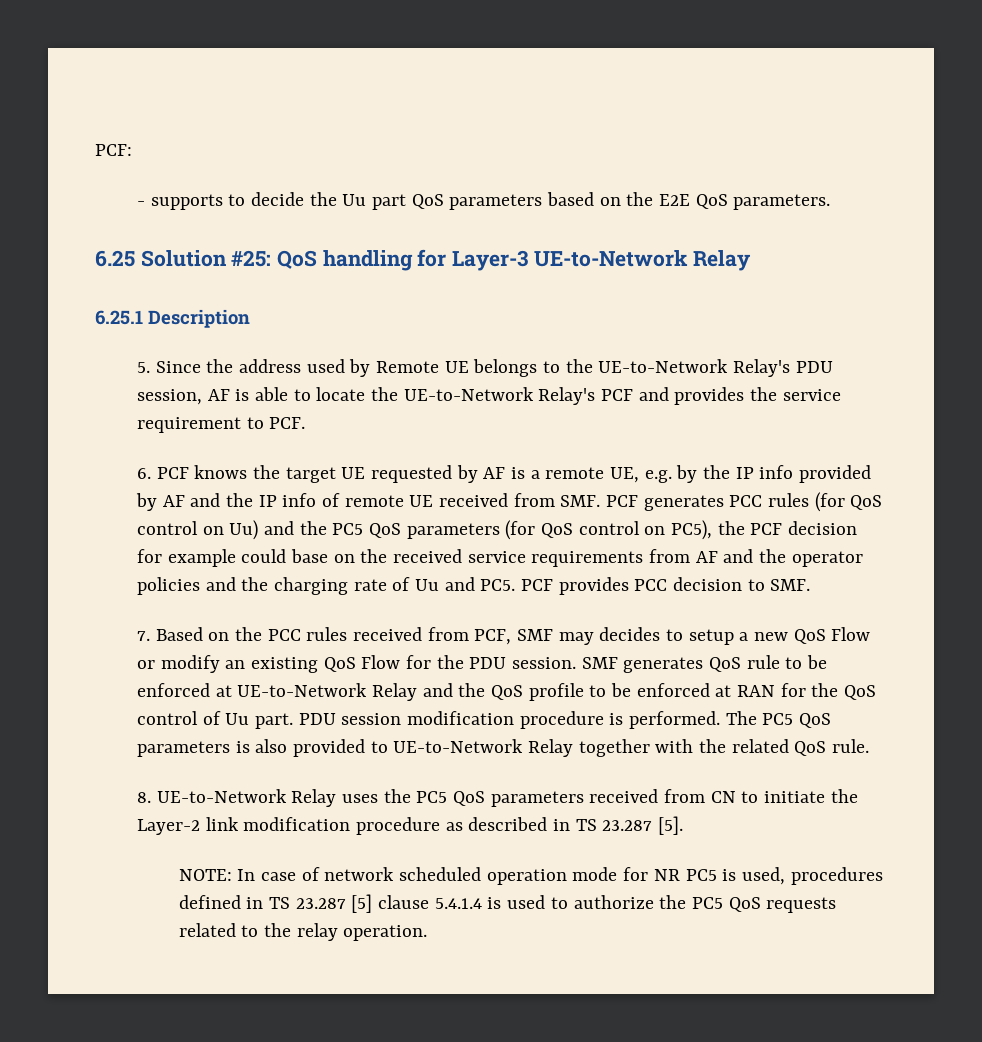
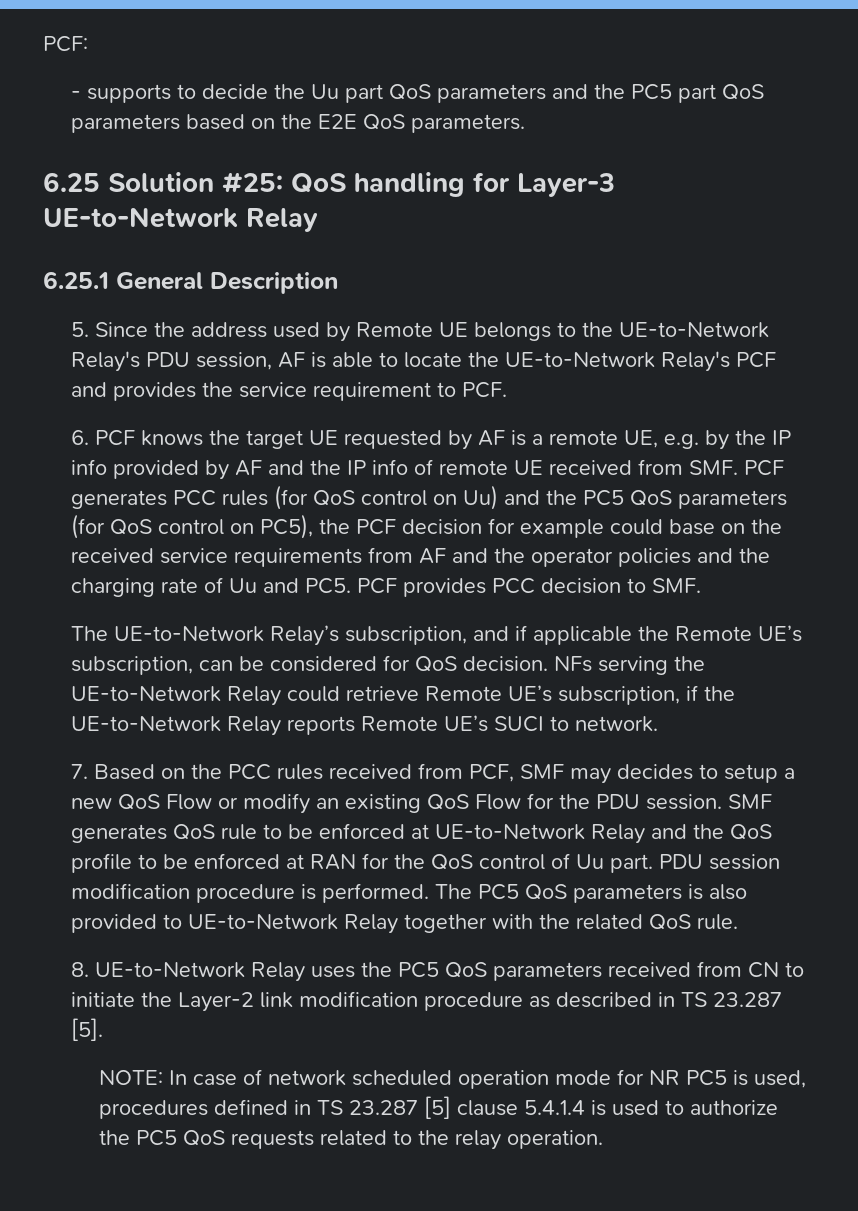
- - supports to decide the Uu part QoS parameters based on the E2E QoS parameters.
+ - supports to decide the Uu part QoS parameters and the PC5 part QoS parameters based on the E2E QoS parameters.
- 6.25.1 Description
+ 6.25.1 General Description
+ The UE-to-Network Relay’s subscription, and if applicable the Remote UE’s subscription, can be considered for QoS decision. NFs serving the UE-to-Network Relay could retrieve Remote UE’s subscription, if the UE-to-Network Relay reports Remote UE’s SUCI to network.

